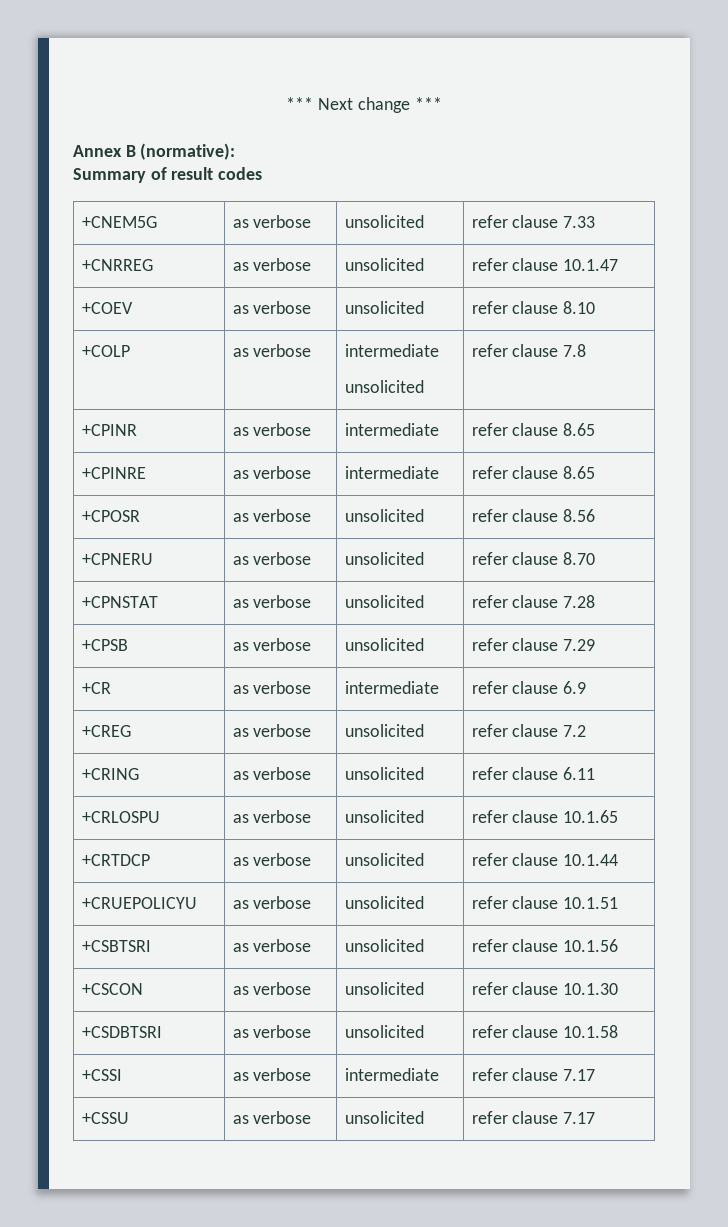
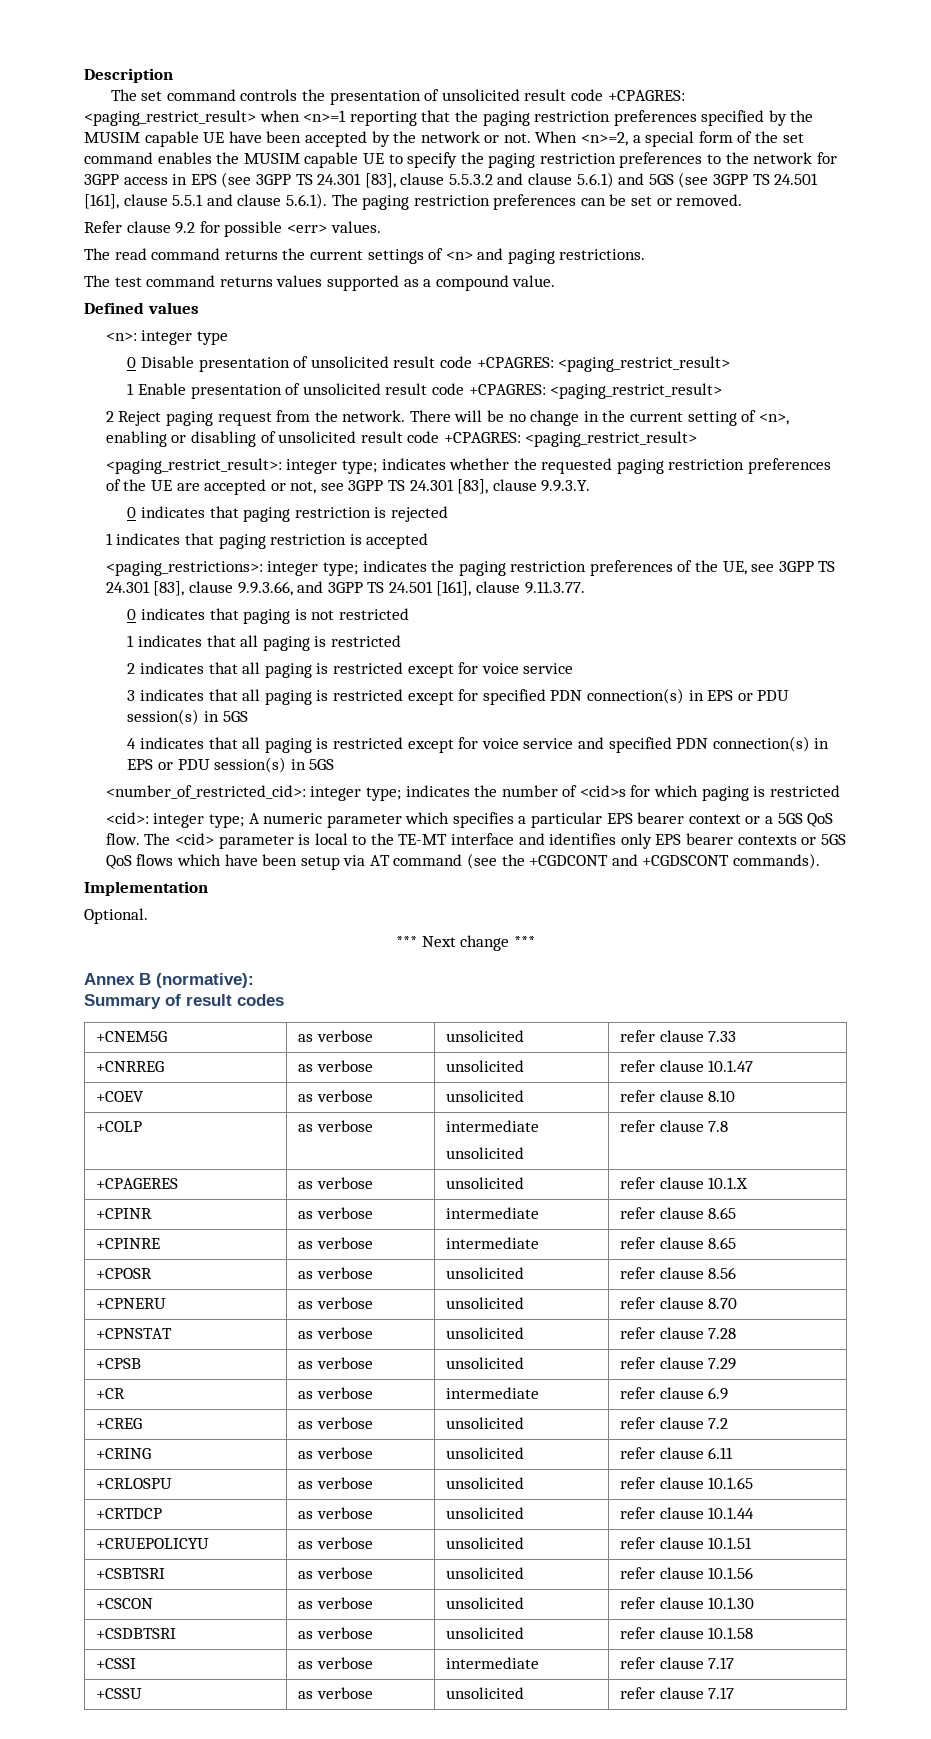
+ Description
+ The set command controls the presentation of unsolicited result code +CPAGRES: <paging_restrict_result> when <n>=1 reporting that the paging restriction preferences specified by the MUSIM capable UE have been accepted by the network or not. When <n>=2, a special form of the set command enables the MUSIM capable UE to specify the paging restriction preferences to the network for 3GPP access in EPS (see 3GPP TS 24.301 [83], clause 5.5.3.2 and clause 5.6.1) and 5GS (see 3GPP TS 24.501 [161], clause 5.5.1 and clause 5.6.1). The paging restriction preferences can be set or removed.
+ Refer clause 9.2 for possible <err> values.
+ The read command returns the current settings of <n> and paging restrictions.
+ The test command returns values supported as a compound value.
+ Defined values
+ <n>: integer type
+ 0 Disable presentation of unsolicited result code +CPAGRES: <paging_restrict_result>
+ 1 Enable presentation of unsolicited result code +CPAGRES: <paging_restrict_result>
+ 2 Reject paging request from the network. There will be no change in the current setting of <n>, enabling or disabling of unsolicited result code +CPAGRES: <paging_restrict_result>
+ <paging_restrict_result>: integer type; indicates whether the requested paging restriction preferences of the UE are accepted or not, see 3GPP TS 24.301 [83], clause 9.9.3.Y.
+ 0 indicates that paging restriction is rejected
+ 1 indicates that paging restriction is accepted
+ <paging_restrictions>: integer type; indicates the paging restriction preferences of the UE, see 3GPP TS 24.301 [83], clause 9.9.3.66, and 3GPP TS 24.501 [161], clause 9.11.3.77.
+ 0 indicates that paging is not restricted
+ 1 indicates that all paging is restricted
+ 2 indicates that all paging is restricted except for voice service
+ 3 indicates that all paging is restricted except for specified PDN connection(s) in EPS or PDU session(s) in 5GS
+ 4 indicates that all paging is restricted except for voice service and specified PDN connection(s) in EPS or PDU session(s) in 5GS
+ <number_of_restricted_cid>: integer type; indicates the number of <cid>s for which paging is restricted
+ <cid>: integer type; A numeric parameter which specifies a particular EPS bearer context or a 5GS QoS flow. The <cid> parameter is local to the TE-MT interface and identifies only EPS bearer contexts or 5GS QoS flows which have been setup via AT command (see the +CGDCONT and +CGDSCONT commands).
+ Implementation
+ Optional.
+ +CPAGERES | as verbose | unsolicited | refer clause 10.1.X

